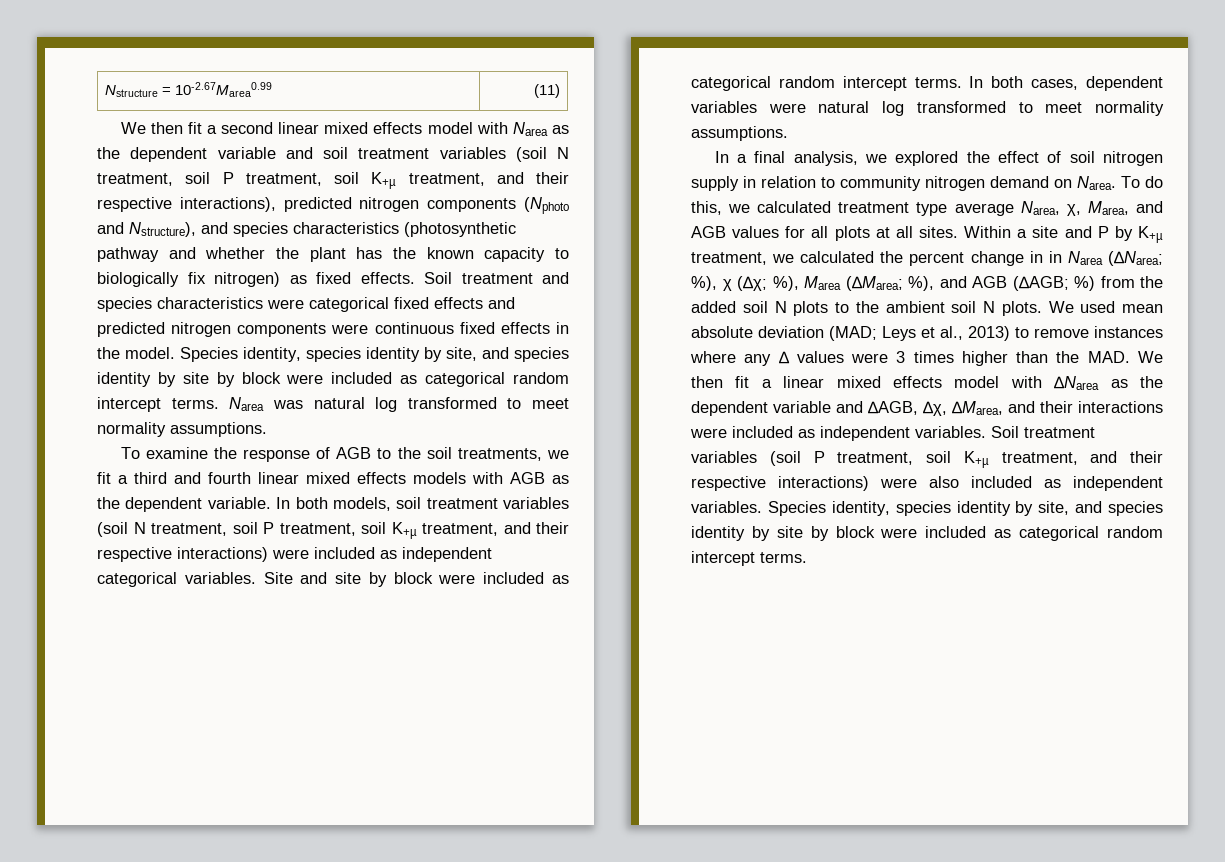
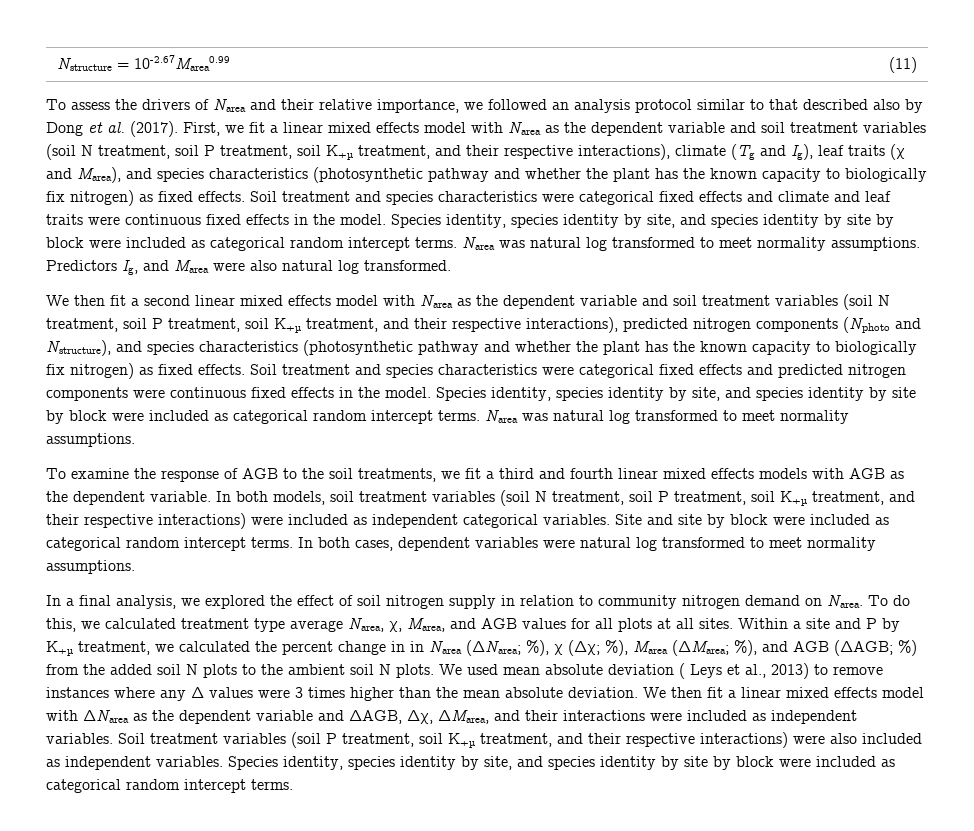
+ To assess the drivers of Narea and their relative importance, we followed an analysis protocol similar to that described also by Dong et al. (2017). First, we fit a linear mixed effects model with Narea as the dependent variable and soil treatment variables (soil N treatment, soil P treatment, soil K+µ treatment, and their respective interactions), climate (Tg and Ig), leaf traits (χ and Marea), and species characteristics (photosynthetic pathway and whether the plant has the known capacity to biologically fix nitrogen) as fixed effects. Soil treatment and species characteristics were categorical fixed effects and climate and leaf traits were continuous fixed effects in the model. Species identity, species identity by site, and species identity by site by block were included as categorical random intercept terms. Narea was natural log transformed to meet normality assumptions. Predictors Ig, and Marea were also natural log transformed.
- We used mean absolute deviation (MAD; Leys et al., 2013) to remove instances where any ∆ values were 3 times higher than the MAD. We then fit a linear mixed effects model with ∆Narea as the dependent variable and ∆AGB, ∆χ, ∆Marea, and their interactions were included as independent variables.
+ We used mean absolute deviation ( Leys et al., 2013) to remove instances where any ∆ values were 3 times higher than the mean absolute deviation. We then fit a linear mixed effects model with ∆Narea as the dependent variable and ∆AGB, ∆χ, ∆Marea, and their interactions were included as independent variables.

